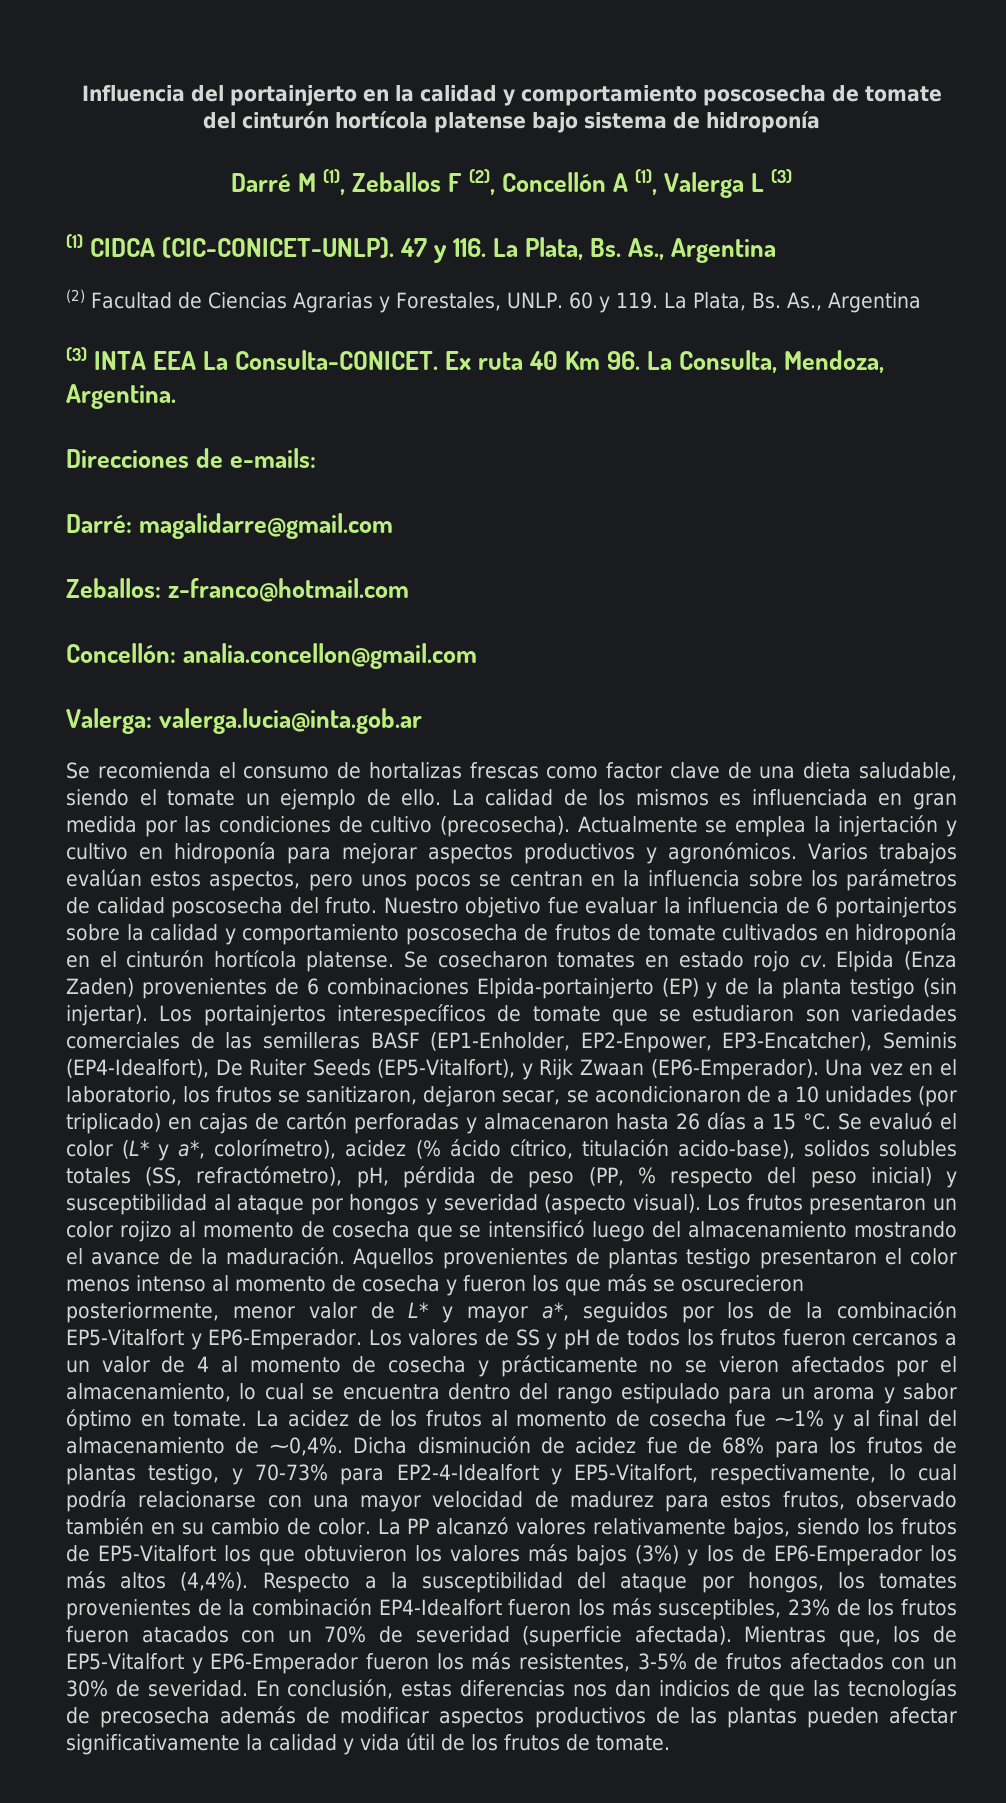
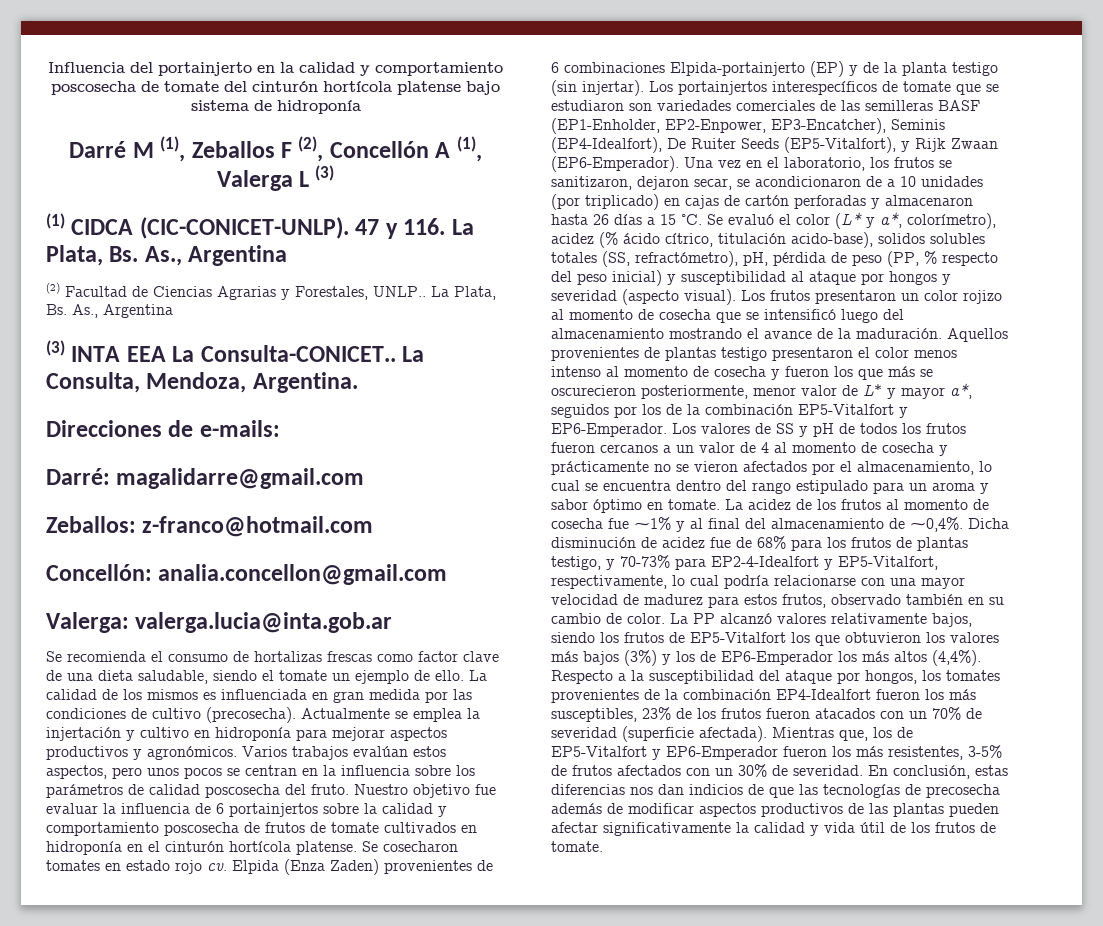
- (2) Facultad de Ciencias Agrarias y Forestales, UNLP. 60 y 119. La Plata, Bs. As., Argentina
+ (2) Facultad de Ciencias Agrarias y Forestales, UNLP.. La Plata, Bs. As., Argentina
- (3) INTA EEA La Consulta-CONICET. Ex ruta 40 Km 96. La Consulta, Mendoza, Argentina.
+ (3) INTA EEA La Consulta-CONICET.. La Consulta, Mendoza, Argentina.

